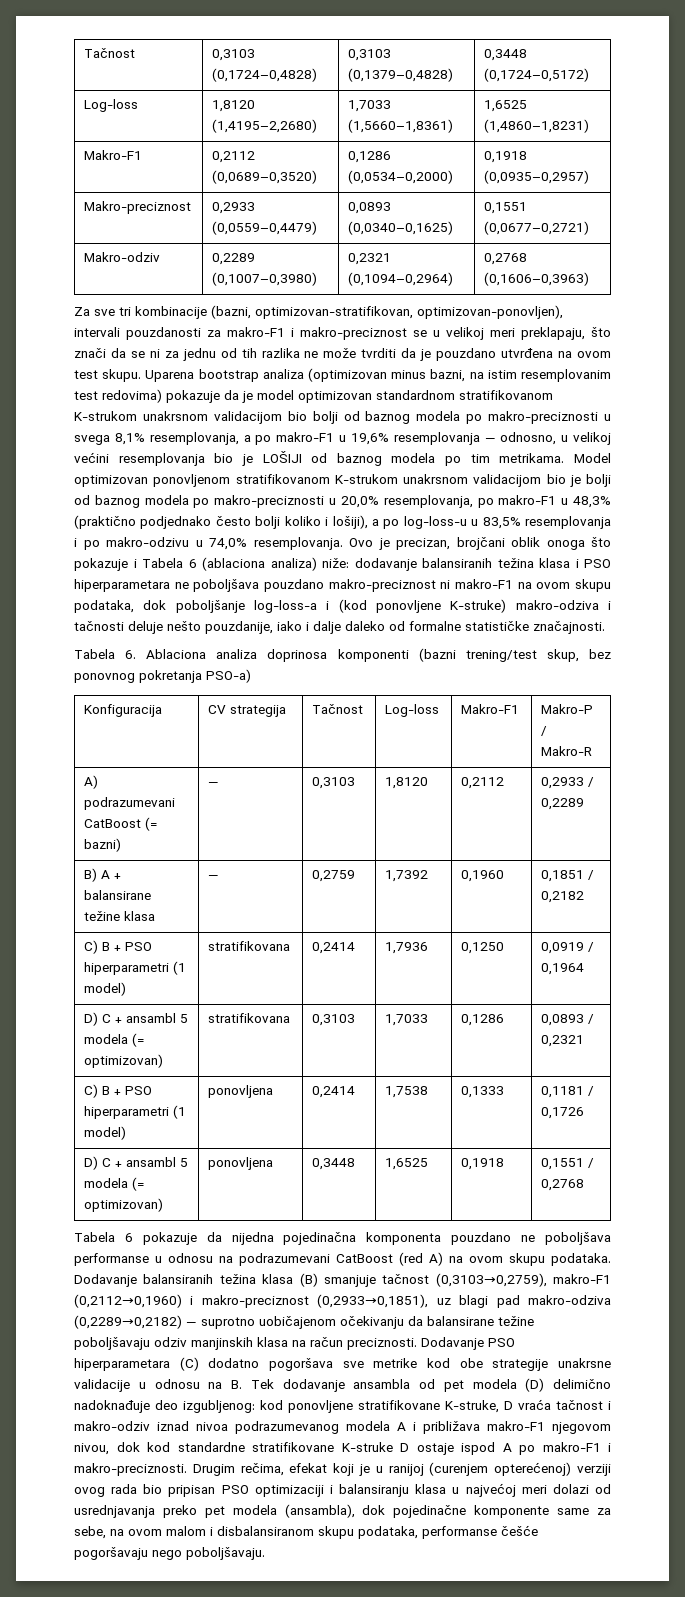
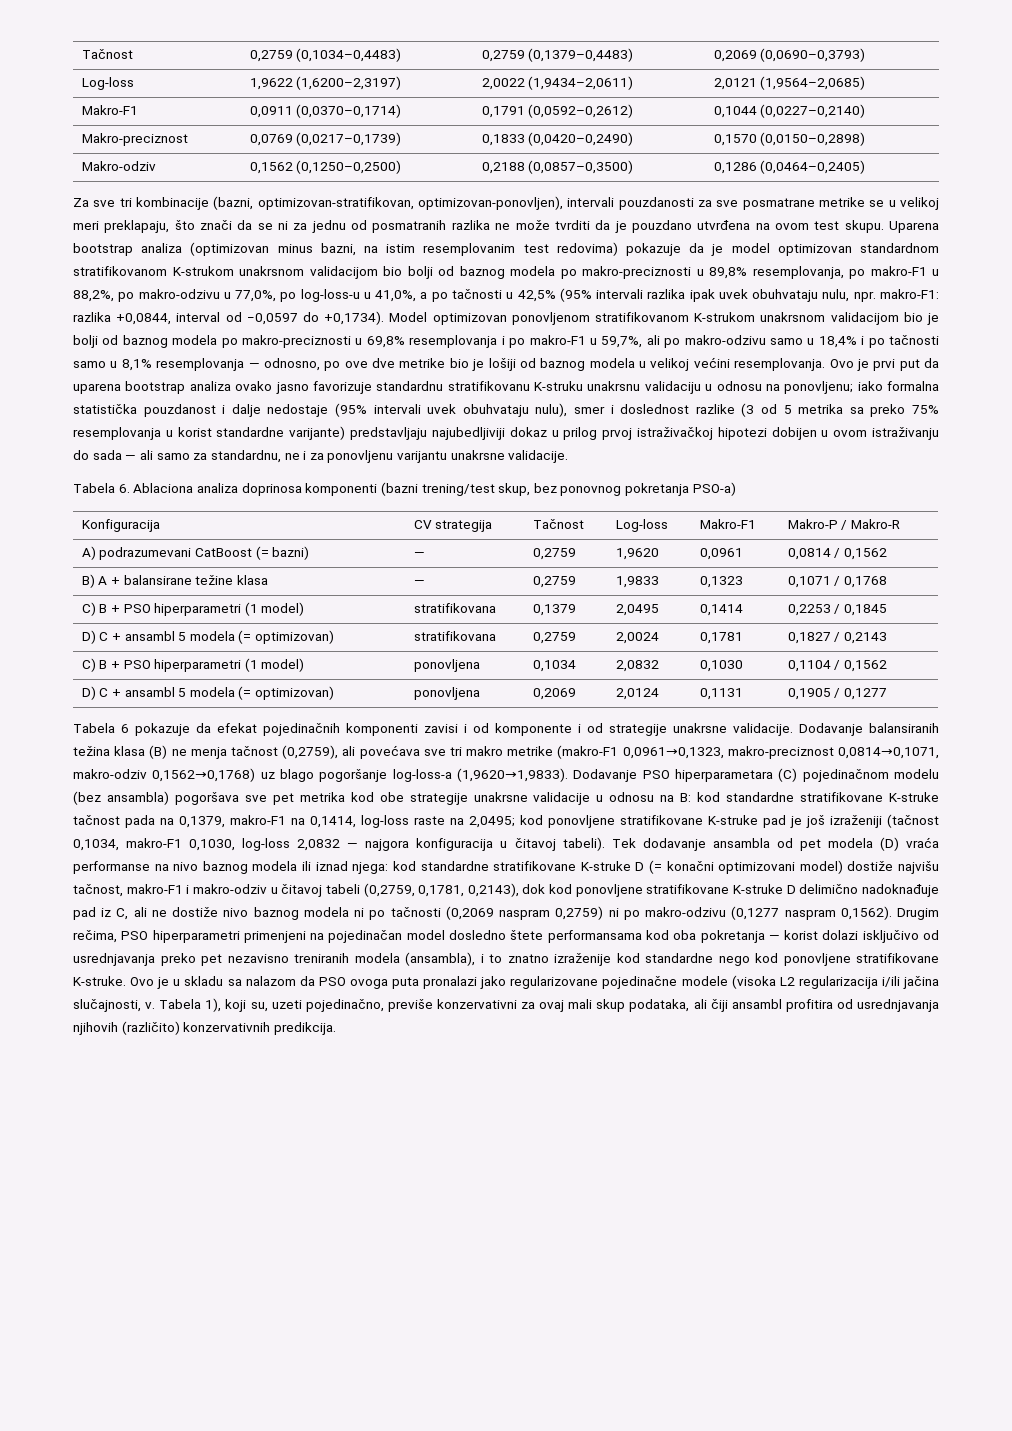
- Tačnost | 0,3103 (0,1724–0,4828) | 0,3103 (0,1379–0,4828) | 0,3448 (0,1724–0,5172)
- Log-loss | 1,8120 (1,4195–2,2680) | 1,7033 (1,5660–1,8361) | 1,6525 (1,4860–1,8231)
- Makro-F1 | 0,2112 (0,0689–0,3520) | 0,1286 (0,0534–0,2000) | 0,1918 (0,0935–0,2957)
- Makro-preciznost | 0,2933 (0,0559–0,4479) | 0,0893 (0,0340–0,1625) | 0,1551 (0,0677–0,2721)
- Makro-odziv | 0,2289 (0,1007–0,3980) | 0,2321 (0,1094–0,2964) | 0,2768 (0,1606–0,3963)
+ Tačnost | 0,2759 (0,1034–0,4483) | 0,2759 (0,1379–0,4483) | 0,2069 (0,0690–0,3793)
+ Log-loss | 1,9622 (1,6200–2,3197) | 2,0022 (1,9434–2,0611) | 2,0121 (1,9564–2,0685)
+ Makro-F1 | 0,0911 (0,0370–0,1714) | 0,1791 (0,0592–0,2612) | 0,1044 (0,0227–0,2140)
+ Makro-preciznost | 0,0769 (0,0217–0,1739) | 0,1833 (0,0420–0,2490) | 0,1570 (0,0150–0,2898)
+ Makro-odziv | 0,1562 (0,1250–0,2500) | 0,2188 (0,0857–0,3500) | 0,1286 (0,0464–0,2405)
- Za sve tri kombinacije (bazni, optimizovan-stratifikovan, optimizovan-ponovljen), intervali pouzdanosti za makro-F1 i makro-preciznost se u velikoj meri preklapaju, što znači da se ni za jednu od tih razlika ne može tvrditi da je pouzdano utvrđena na ovom test skupu.
+ Za sve tri kombinacije (bazni, optimizovan-stratifikovan, optimizovan-ponovljen), intervali pouzdanosti za sve posmatrane metrike se u velikoj meri preklapaju, što znači da se ni za jednu od posmatranih razlika ne može tvrditi da je pouzdano utvrđena na ovom test skupu.
- Uparena bootstrap analiza (optimizovan minus bazni, na istim resemplovanim test redovima) pokazuje da je model optimizovan standardnom stratifikovanom K-strukom unakrsnom validacijom bio bolji od baznog modela po makro-preciznosti u svega 8,1% resemplovanja, a po makro-F1 u 19,6% resemplovanja — odnosno, u velikoj većini resemplovanja bio je LOŠIJI od baznog modela po tim metrikama.
+ Uparena bootstrap analiza (optimizovan minus bazni, na istim resemplovanim test redovima) pokazuje da je model optimizovan standardnom stratifikovanom K-strukom unakrsnom validacijom bio bolji od baznog modela po makro-preciznosti u 89,8% resemplovanja, po makro-F1 u 88,2%, po makro-odzivu u 77,0%, po log-loss-u u 41,0%, a po tačnosti u 42,5% (95% intervali razlika ipak uvek obuhvataju nulu, npr. makro-F1: razlika +0,0844, interval od −0,0597 do +0,1734).
- Model optimizovan ponovljenom stratifikovanom K-strukom unakrsnom validacijom bio je bolji od baznog modela po makro-preciznosti u 20,0% resemplovanja, po makro-F1 u 48,3% (praktično podjednako često bolji koliko i lošiji), a po log-loss-u u 83,5% resemplovanja i po makro-odzivu u 74,0% resemplovanja. Ovo je precizan, brojčani oblik onoga što pokazuje i Tabela 6 (ablaciona analiza) niže: dodavanje balansiranih težina klasa i PSO hiperparametara ne poboljšava pouzdano makro-preciznost ni makro-F1 na ovom skupu podataka, dok poboljšanje log-loss-a i (kod ponovljene K-struke) makro-odziva i tačnosti deluje nešto pouzdanije, iako i dalje daleko od formalne statističke značajnosti.
+ Model optimizovan ponovljenom stratifikovanom K-strukom unakrsnom validacijom bio je bolji od baznog modela po makro-preciznosti u 69,8% resemplovanja i po makro-F1 u 59,7%, ali po makro-odzivu samo u 18,4% i po tačnosti samo u 8,1% resemplovanja — odnosno, po ove dve metrike bio je lošiji od baznog modela u velikoj većini resemplovanja. Ovo je prvi put da uparena bootstrap analiza ovako jasno favorizuje standardnu stratifikovanu K-struku unakrsnu validaciju u odnosu na ponovljenu; iako formalna statistička pouzdanost i dalje nedostaje (95% intervali uvek obuhvataju nulu), smer i doslednost razlike (3 od 5 metrika sa preko 75% resemplovanja u korist standardne varijante) predstavljaju najubedljiviji dokaz u prilog prvoj istraživačkoj hipotezi dobijen u ovom istraživanju do sada — ali samo za standardnu, ne i za ponovljenu varijantu unakrsne validacije.
- A) podrazumevani CatBoost (= bazni) | — | 0,3103 | 1,8120 | 0,2112 | 0,2933 / 0,2289
+ A) podrazumevani CatBoost (= bazni) | — | 0,2759 | 1,9620 | 0,0961 | 0,0814 / 0,1562
- B) A + balansirane težine klasa | — | 0,2759 | 1,7392 | 0,1960 | 0,1851 / 0,2182
+ B) A + balansirane težine klasa | — | 0,2759 | 1,9833 | 0,1323 | 0,1071 / 0,1768
- C) B + PSO hiperparametri (1 model) | stratifikovana | 0,2414 | 1,7936 | 0,1250 | 0,0919 / 0,1964
+ C) B + PSO hiperparametri (1 model) | stratifikovana | 0,1379 | 2,0495 | 0,1414 | 0,2253 / 0,1845
- D) C + ansambl 5 modela (= optimizovan) | stratifikovana | 0,3103 | 1,7033 | 0,1286 | 0,0893 / 0,2321
+ D) C + ansambl 5 modela (= optimizovan) | stratifikovana | 0,2759 | 2,0024 | 0,1781 | 0,1827 / 0,2143
- C) B + PSO hiperparametri (1 model) | ponovljena | 0,2414 | 1,7538 | 0,1333 | 0,1181 / 0,1726
+ C) B + PSO hiperparametri (1 model) | ponovljena | 0,1034 | 2,0832 | 0,1030 | 0,1104 / 0,1562
- D) C + ansambl 5 modela (= optimizovan) | ponovljena | 0,3448 | 1,6525 | 0,1918 | 0,1551 / 0,2768
- Tabela 6 pokazuje da nijedna pojedinačna komponenta pouzdano ne poboljšava performanse u odnosu na podrazumevani CatBoost (red A) na ovom skupu podataka.
+ D) C + ansambl 5 modela (= optimizovan) | ponovljena | 0,2069 | 2,0124 | 0,1131 | 0,1905 / 0,1277
+ Tabela 6 pokazuje da efekat pojedinačnih komponenti zavisi i od komponente i od strategije unakrsne validacije.
- Dodavanje balansiranih težina klasa (B) smanjuje tačnost (0,3103→0,2759), makro-F1 (0,2112→0,1960) i makro-preciznost (0,2933→0,1851), uz blagi pad makro-odziva (0,2289→0,2182) — suprotno uobičajenom očekivanju da balansirane težine poboljšavaju odziv manjinskih klasa na račun preciznosti. Dodavanje PSO hiperparametara (C) dodatno pogoršava sve metrike kod obe strategije unakrsne validacije u odnosu na B. Tek dodavanje ansambla od pet modela (D) delimično nadoknađuje deo izgubljenog: kod ponovljene stratifikovane K-struke, D vraća tačnost i makro-odziv iznad nivoa podrazumevanog modela A i približava makro-F1 njegovom nivou, dok kod standardne stratifikovane K-struke D ostaje ispod A po makro-F1 i makro-preciznosti. Drugim rečima, efekat koji je u ranijoj (curenjem opterećenoj) verziji ovog rada bio pripisan PSO optimizaciji i balansiranju klasa u najvećoj meri dolazi od usrednjavanja preko pet modela (ansambla), dok pojedinačne komponente same za sebe, na ovom malom i disbalansiranom skupu podataka, performanse češće pogoršavaju nego poboljšavaju.
+ Dodavanje balansiranih težina klasa (B) ne menja tačnost (0,2759), ali povećava sve tri makro metrike (makro-F1 0,0961→0,1323, makro-preciznost 0,0814→0,1071, makro-odziv 0,1562→0,1768) uz blago pogoršanje log-loss-a (1,9620→1,9833). Dodavanje PSO hiperparametara (C) pojedinačnom modelu (bez ansambla) pogoršava sve pet metrika kod obe strategije unakrsne validacije u odnosu na B: kod standardne stratifikovane K-struke tačnost pada na 0,1379, makro-F1 na 0,1414, log-loss raste na 2,0495; kod ponovljene stratifikovane K-struke pad je još izraženiji (tačnost 0,1034, makro-F1 0,1030, log-loss 2,0832 — najgora konfiguracija u čitavoj tabeli). Tek dodavanje ansambla od pet modela (D) vraća performanse na nivo baznog modela ili iznad njega: kod standardne stratifikovane K-struke D (= konačni optimizovani model) dostiže najvišu tačnost, makro-F1 i makro-odziv u čitavoj tabeli (0,2759, 0,1781, 0,2143), dok kod ponovljene stratifikovane K-struke D delimično nadoknađuje pad iz C, ali ne dostiže nivo baznog modela ni po tačnosti (0,2069 naspram 0,2759) ni po makro-odzivu (0,1277 naspram 0,1562). Drugim rečima, PSO hiperparametri primenjeni na pojedinačan model dosledno štete performansama kod oba pokretanja — korist dolazi isključivo od usrednjavanja preko pet nezavisno treniranih modela (ansambla), i to znatno izraženije kod standardne nego kod ponovljene stratifikovane K-struke. Ovo je u skladu sa nalazom da PSO ovoga puta pronalazi jako regularizovane pojedinačne modele (visoka L2 regularizacija i/ili jačina slučajnosti, v. Tabela 1), koji su, uzeti pojedinačno, previše konzervativni za ovaj mali skup podataka, ali čiji ansambl profitira od usrednjavanja njihovih (različito) konzervativnih predikcija.

